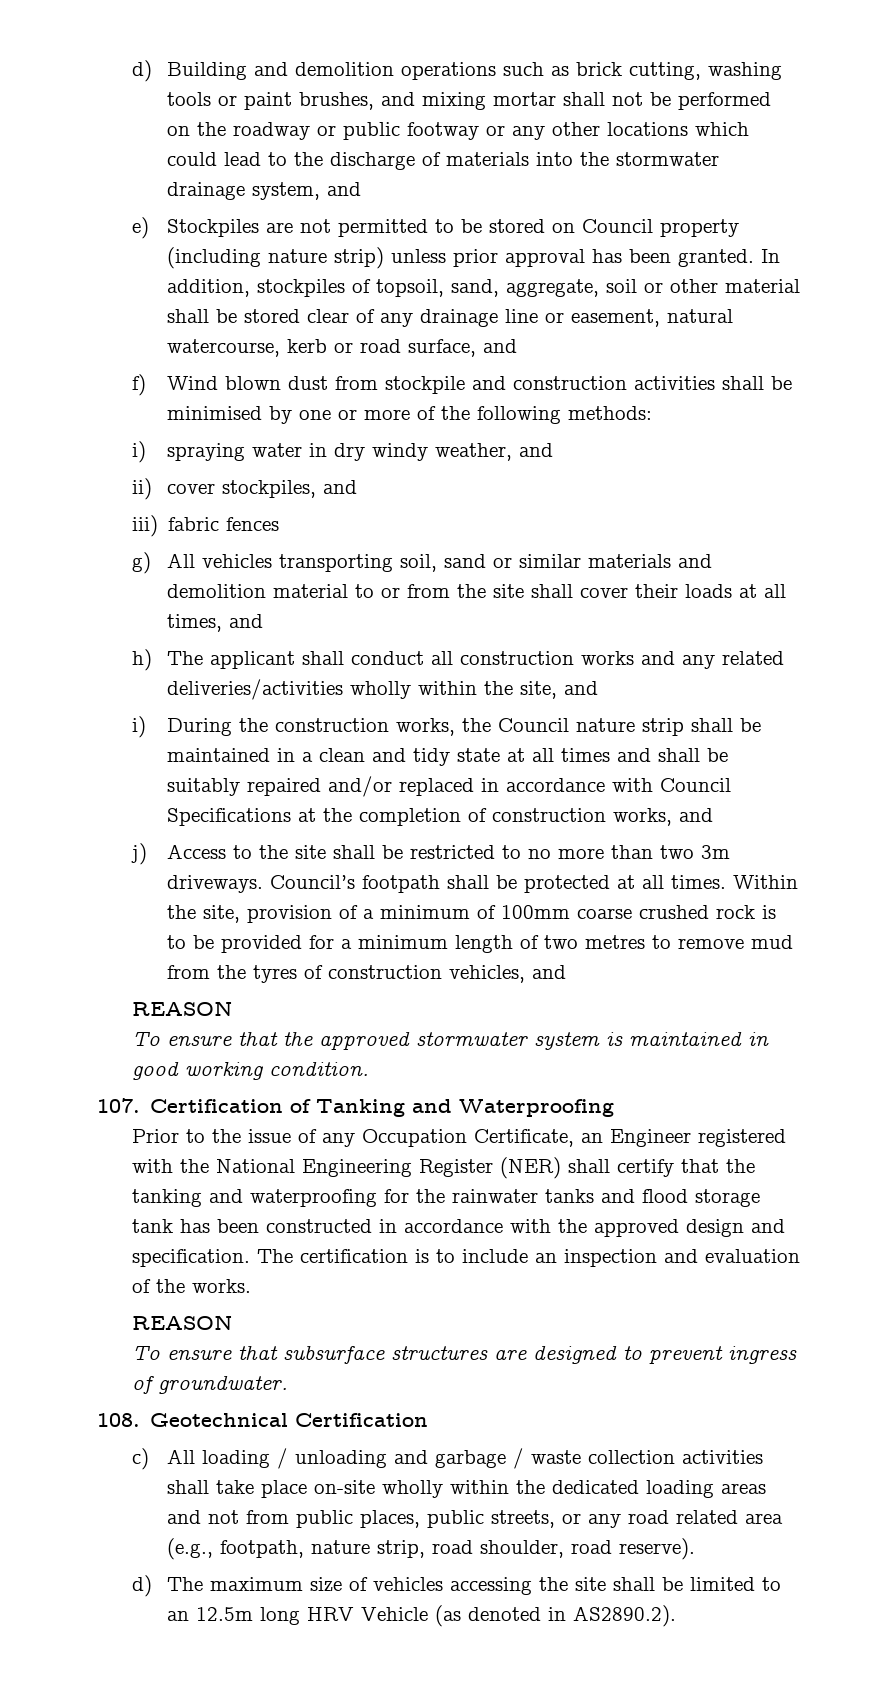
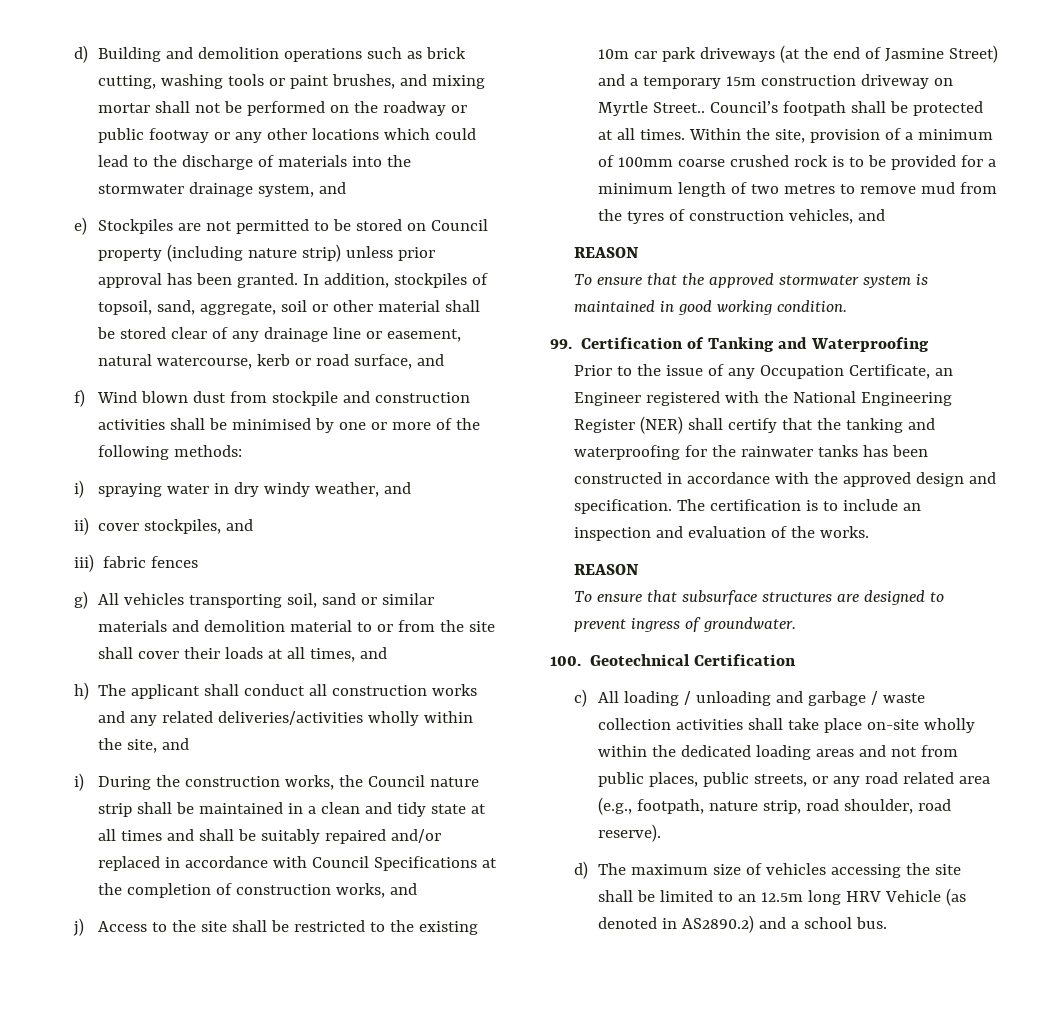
- j) Access to the site shall be restricted to no more than two 3m driveways.
+ j) Access to the site shall be restricted to the existing 10m car park driveways (at the end of Jasmine Street) and a temporary 15m construction driveway on Myrtle Street..
- 107. Certification of Tanking and Waterproofing
+ 99. Certification of Tanking and Waterproofing
- Prior to the issue of any Occupation Certificate, an Engineer registered with the National Engineering Register (NER) shall certify that the tanking and waterproofing for the rainwater tanks and flood storage tank has been constructed in accordance with the approved design and specification.
+ Prior to the issue of any Occupation Certificate, an Engineer registered with the National Engineering Register (NER) shall certify that the tanking and waterproofing for the rainwater tanks has been constructed in accordance with the approved design and specification.
- 108. Geotechnical Certification
+ 100. Geotechnical Certification
- d) The maximum size of vehicles accessing the site shall be limited to an 12.5m long HRV Vehicle (as denoted in AS2890.2).
+ d) The maximum size of vehicles accessing the site shall be limited to an 12.5m long HRV Vehicle (as denoted in AS2890.2) and a school bus.

